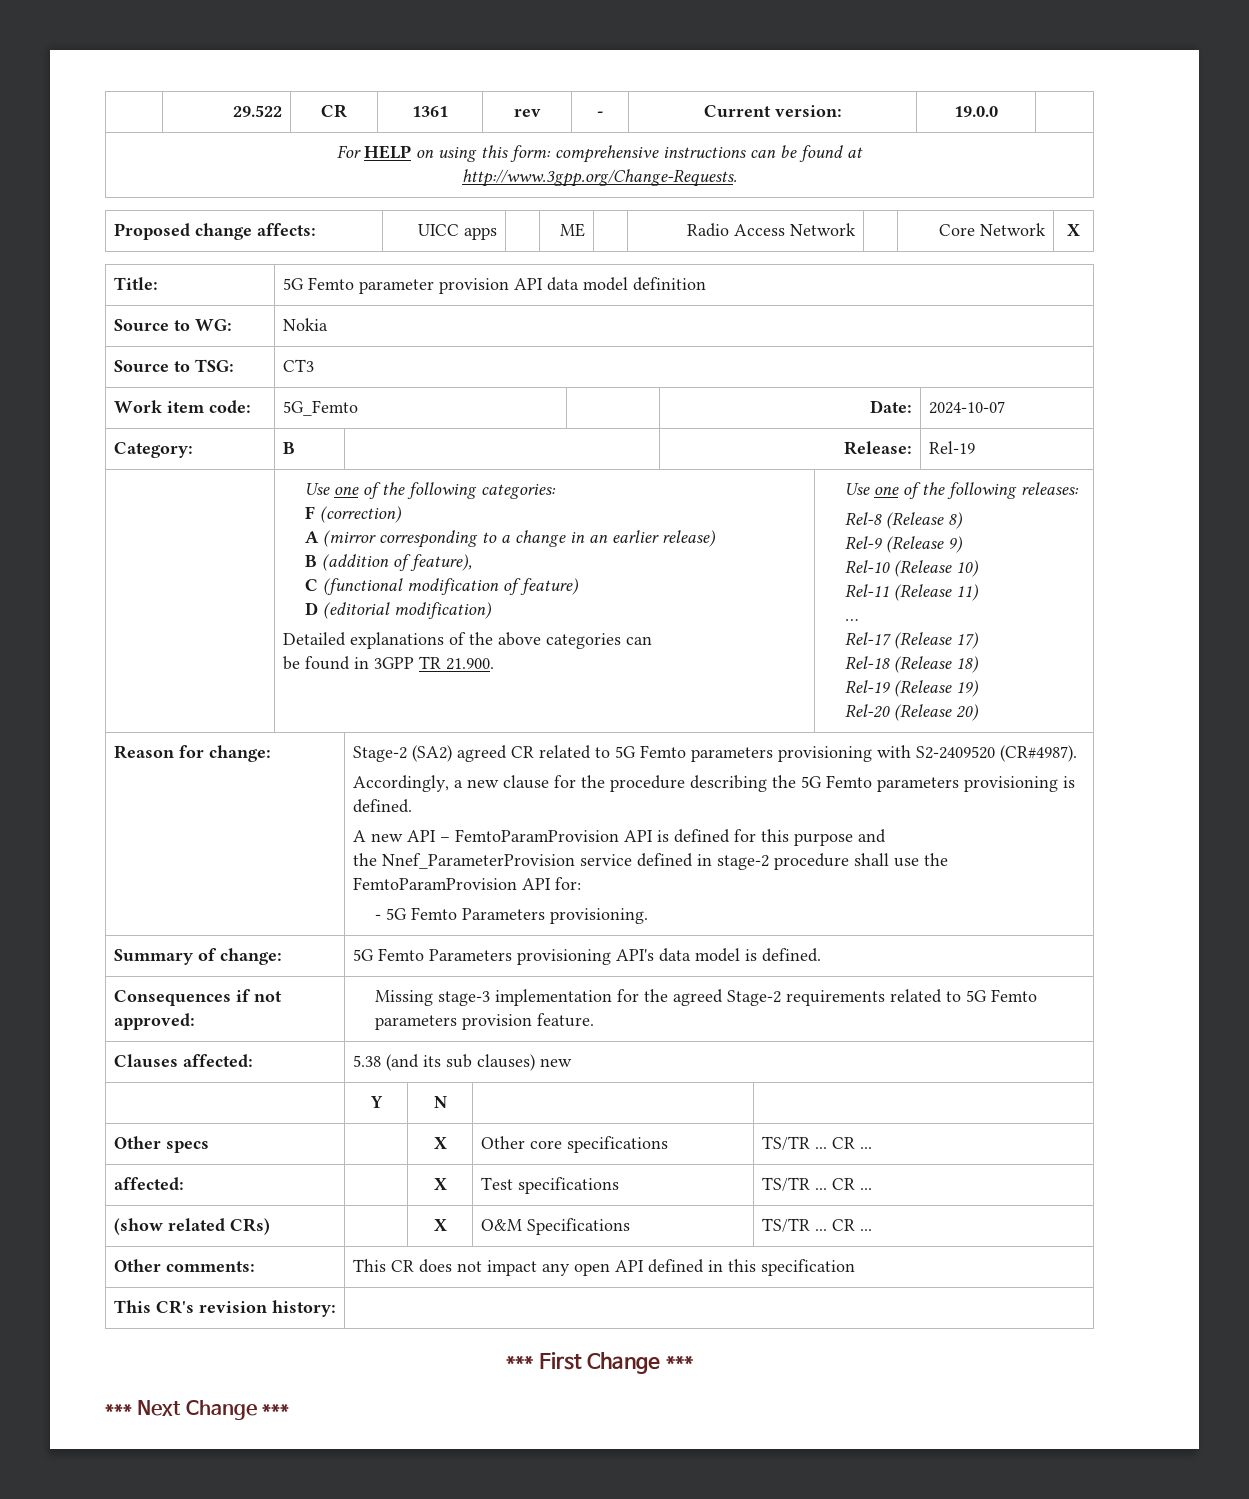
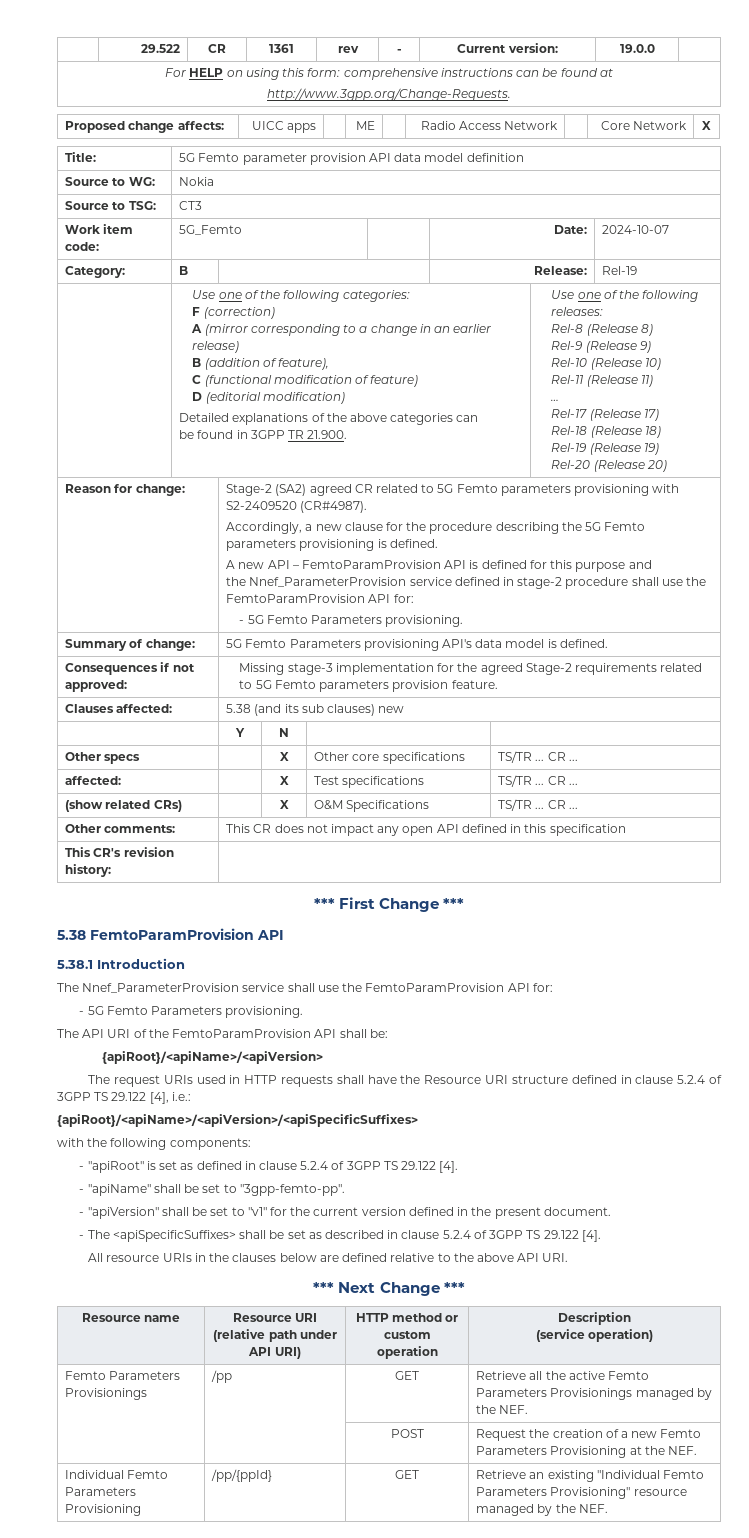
+ 5.38 FemtoParamProvision API
+ 5.38.1 Introduction
+ The Nnef_ParameterProvision service shall use the FemtoParamProvision API for:
+ - 5G Femto Parameters provisioning.
+ The API URI of the FemtoParamProvision API shall be:
+ {apiRoot}/<apiName>/<apiVersion>
+ The request URIs used in HTTP requests shall have the Resource URI structure defined in clause 5.2.4 of 3GPP TS 29.122 [4], i.e.:
+ {apiRoot}/<apiName>/<apiVersion>/<apiSpecificSuffixes>
+ with the following components:
+ - "apiRoot" is set as defined in clause 5.2.4 of 3GPP TS 29.122 [4].
+ - "apiName" shall be set to "3gpp-femto-pp".
+ - "apiVersion" shall be set to "v1" for the current version defined in the present document.
+ - The <apiSpecificSuffixes> shall be set as described in clause 5.2.4 of 3GPP TS 29.122 [4].
+ All resource URIs in the clauses below are defined relative to the above API URI.
  *** Next Change ***
+ Resource name | Resource URI (relative path under API URI) | HTTP method or custom operation | Description
+ (service operation)
+ Femto Parameters Provisionings | /pp | GET | Retrieve all the active Femto Parameters Provisionings managed by the NEF.
+ | | POST | Request the creation of a new Femto Parameters Provisioning at the NEF.
+ Individual Femto Parameters Provisioning | /pp/{ppId} | GET | Retrieve an existing "Individual Femto Parameters Provisioning" resource managed by the NEF.

